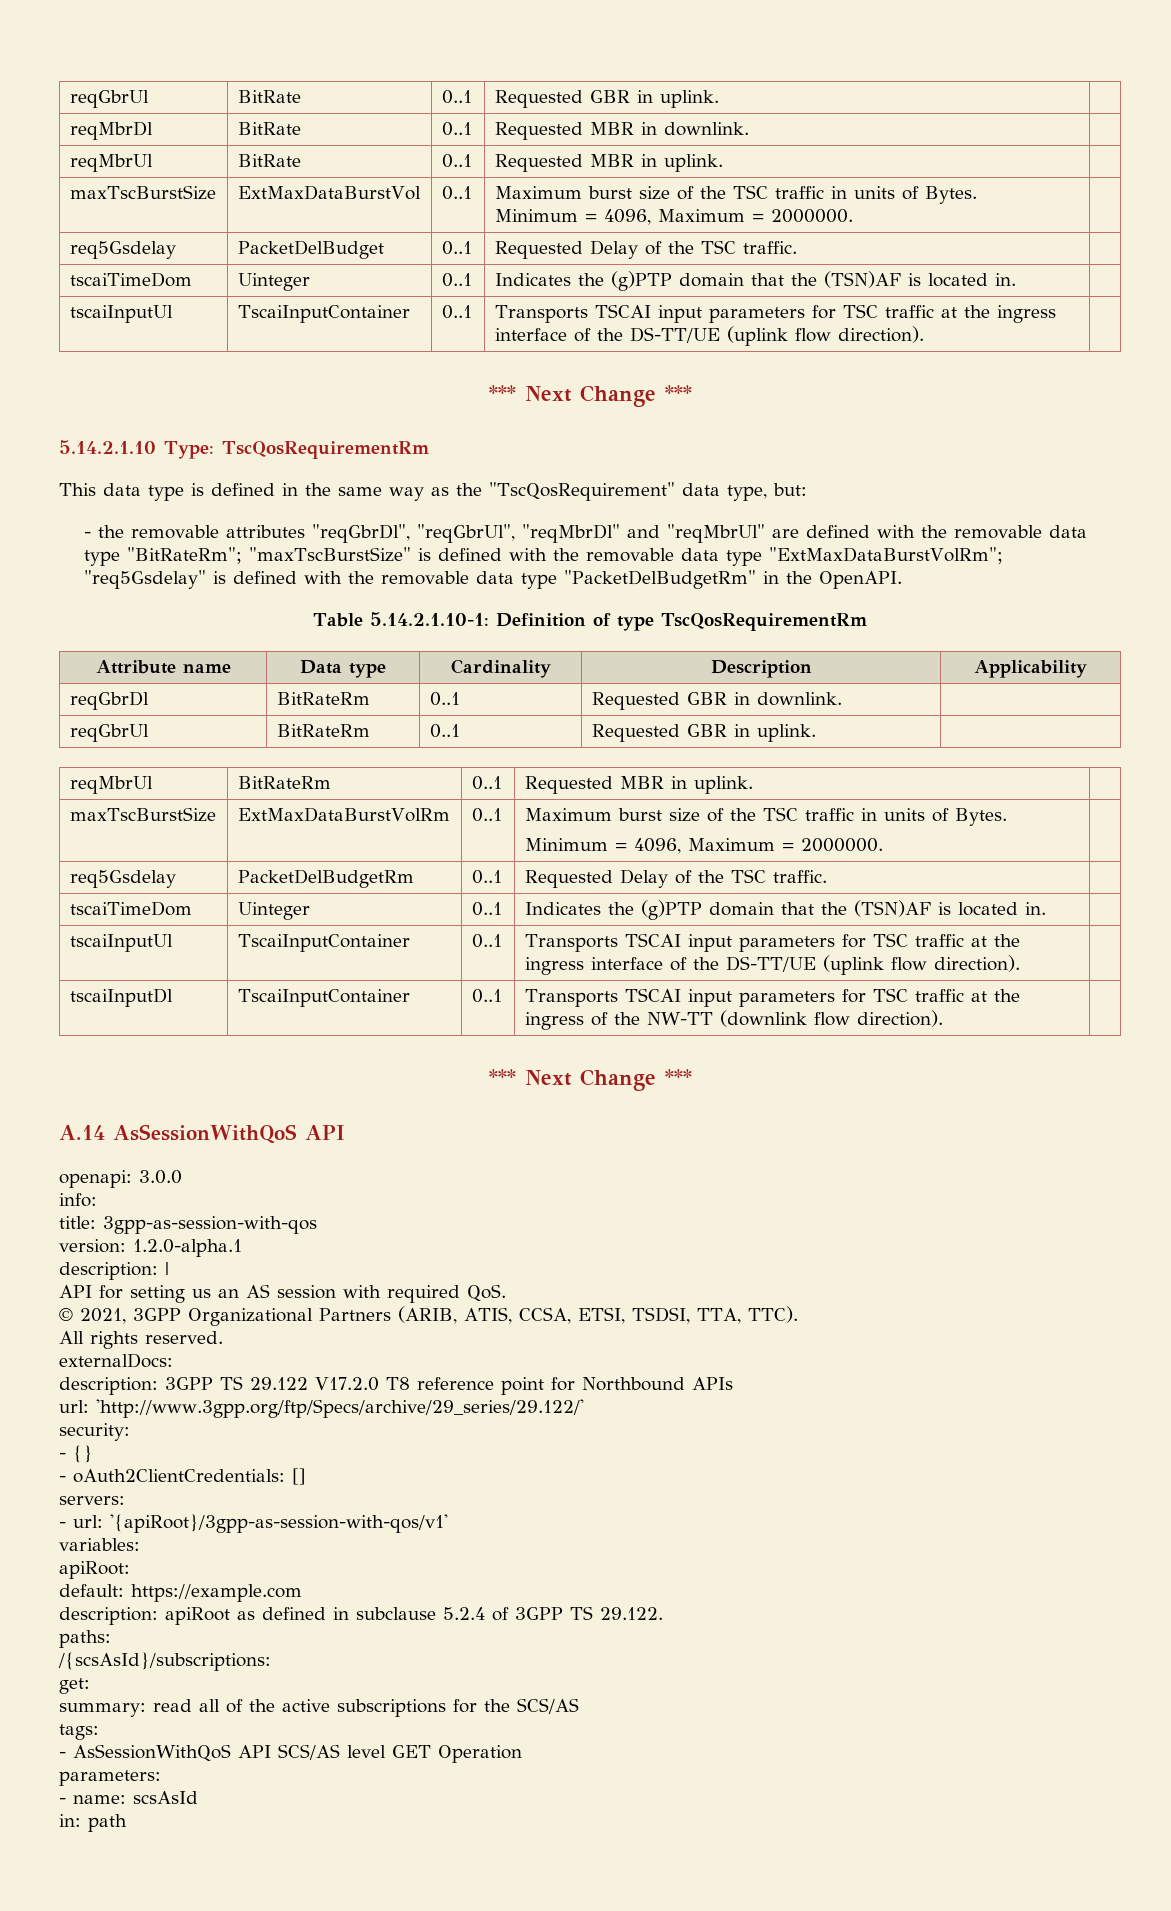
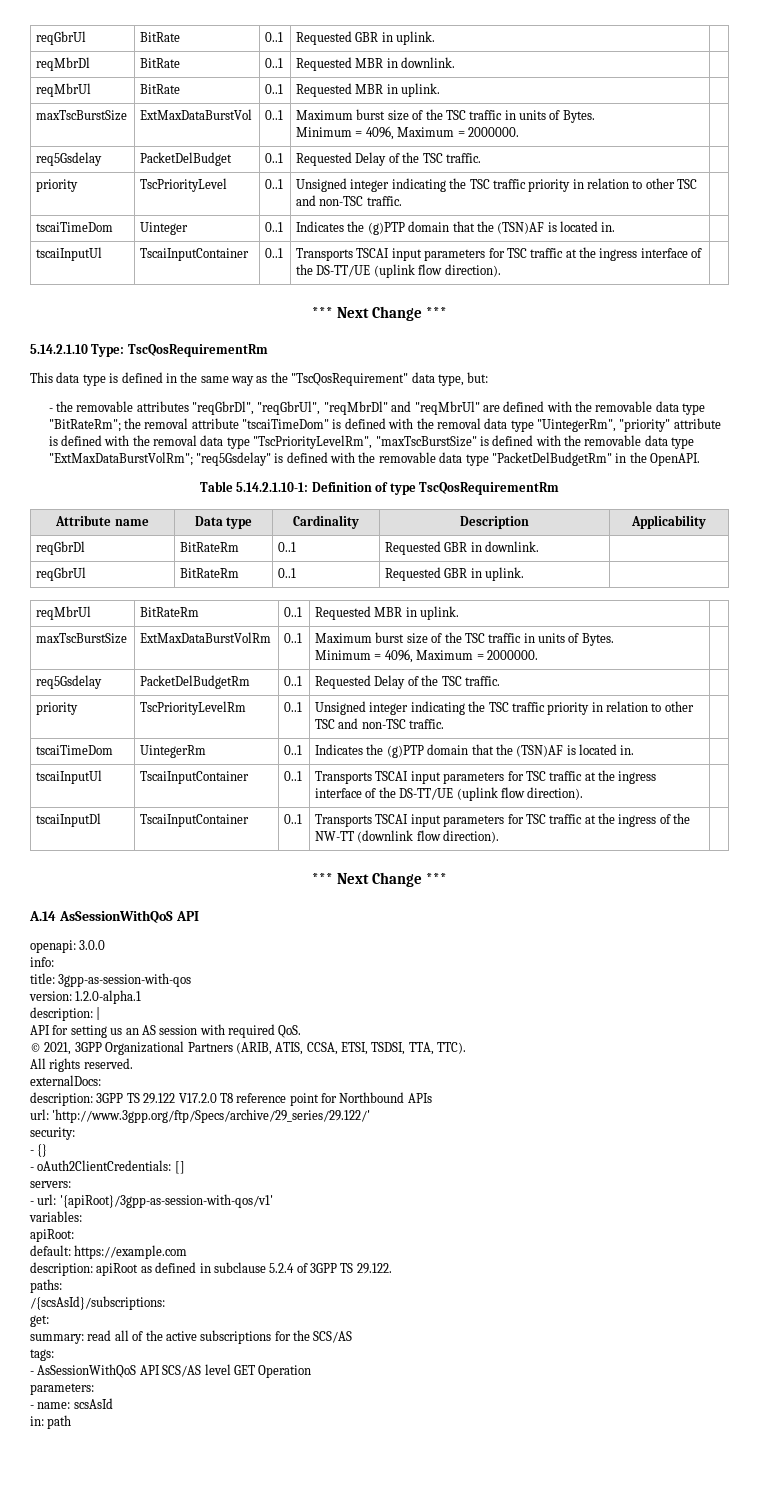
+ priority | TscPriorityLevel | 0..1 | Unsigned integer indicating the TSC traffic priority in relation to other TSC and non-TSC traffic. |
- - the removable attributes "reqGbrDl", "reqGbrUl", "reqMbrDl" and "reqMbrUl" are defined with the removable data type "BitRateRm"; "maxTscBurstSize" is defined with the removable data type "ExtMaxDataBurstVolRm"; "req5Gsdelay" is defined with the removable data type "PacketDelBudgetRm" in the OpenAPI.
+ - the removable attributes "reqGbrDl", "reqGbrUl", "reqMbrDl" and "reqMbrUl" are defined with the removable data type "BitRateRm"; the removal attribute "tscaiTimeDom" is defined with the removal data type "UintegerRm", "priority" attribute is defined with the removal data type "TscPriorityLevelRm", "maxTscBurstSize" is defined with the removable data type "ExtMaxDataBurstVolRm"; "req5Gsdelay" is defined with the removable data type "PacketDelBudgetRm" in the OpenAPI.
  req5Gsdelay | PacketDelBudgetRm | 0..1 | Requested Delay of the TSC traffic. |
- tscaiTimeDom | Uinteger | 0..1 | Indicates the (g)PTP domain that the (TSN)AF is located in. |
+ priority | TscPriorityLevelRm | 0..1 | Unsigned integer indicating the TSC traffic priority in relation to other TSC and non-TSC traffic. |
+ tscaiTimeDom | UintegerRm | 0..1 | Indicates the (g)PTP domain that the (TSN)AF is located in. |

